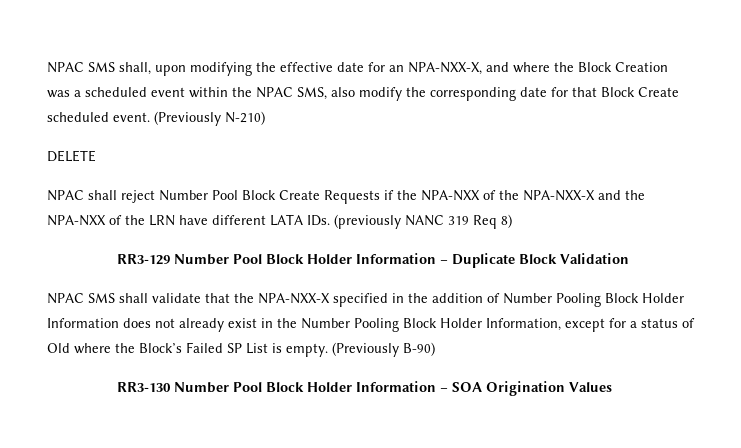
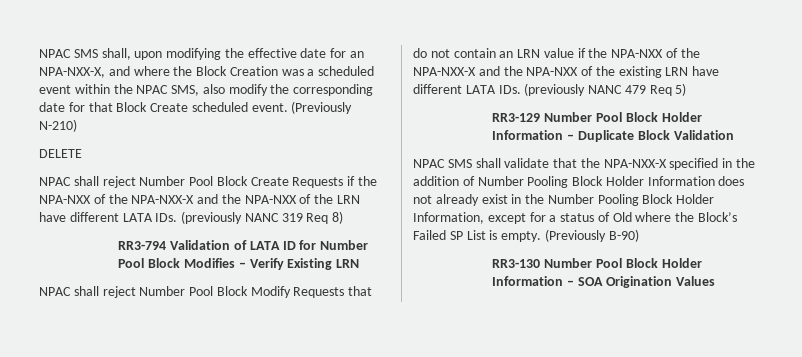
+ RR3-794 Validation of LATA ID for Number Pool Block Modifies – Verify Existing LRN
+ NPAC shall reject Number Pool Block Modify Requests that do not contain an LRN value if the NPA-NXX of the NPA-NXX-X and the NPA-NXX of the existing LRN have different LATA IDs. (previously NANC 479 Req 5)

